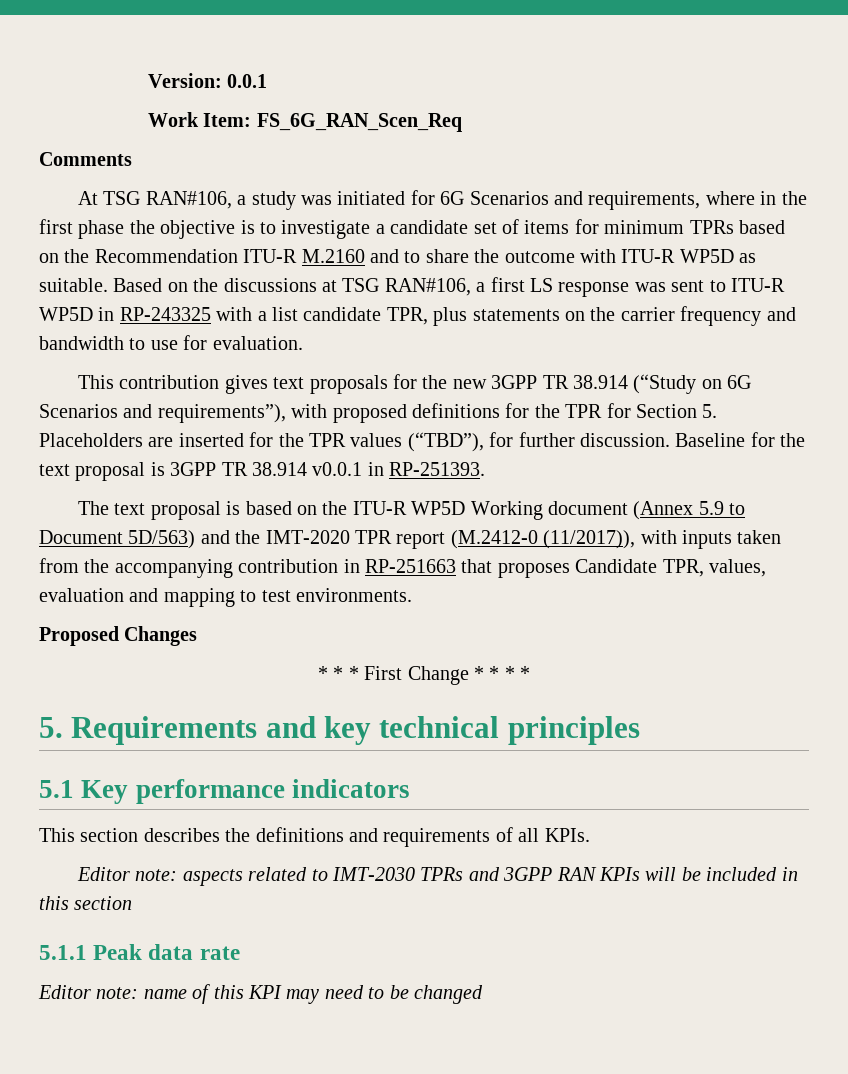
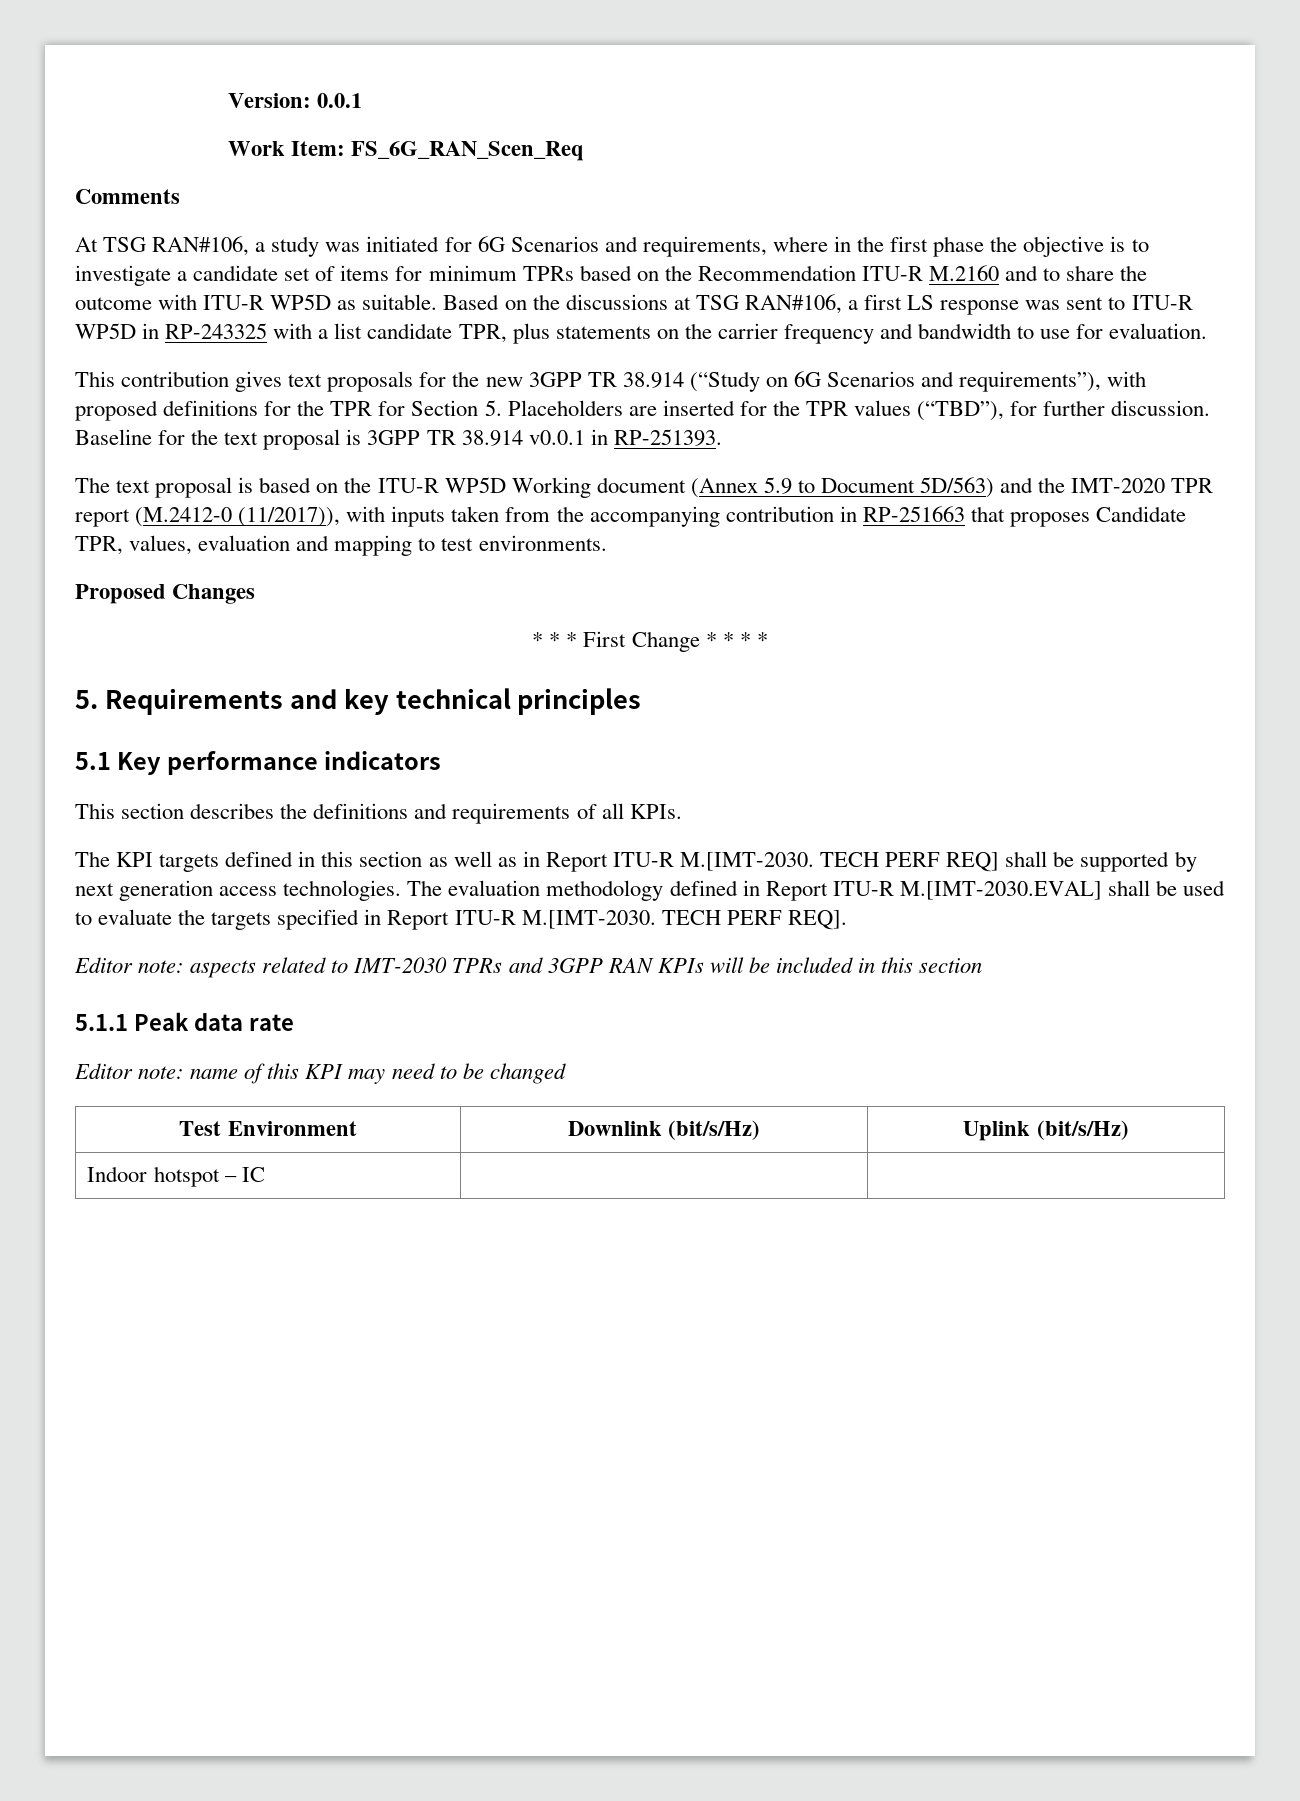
+ The KPI targets defined in this section as well as in Report ITU-R M.[IMT-2030. TECH PERF REQ] shall be supported by next generation access technologies. The evaluation methodology defined in Report ITU-R M.[IMT-2030.EVAL] shall be used to evaluate the targets specified in Report ITU-R M.[IMT-2030. TECH PERF REQ].
+ Test Environment | Downlink (bit/s/Hz) | Uplink (bit/s/Hz)
+ Indoor hotspot – IC | |

